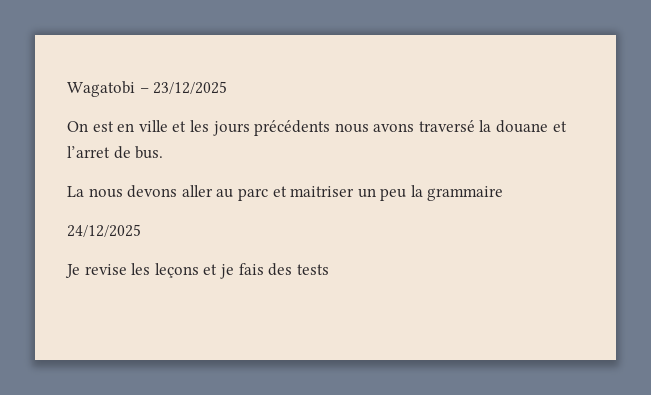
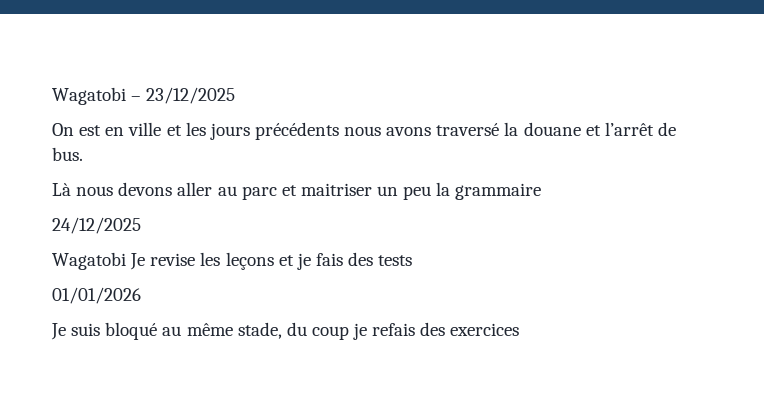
- On est en ville et les jours précédents nous avons traversé la douane et l’arret de bus.
+ On est en ville et les jours précédents nous avons traversé la douane et l’arrêt de bus.
- La nous devons aller au parc et maitriser un peu la grammaire
+ Là nous devons aller au parc et maitriser un peu la grammaire
- Je revise les leçons et je fais des tests
+ Wagatobi Je revise les leçons et je fais des tests
+ 01/01/2026
+ Je suis bloqué au même stade, du coup je refais des exercices

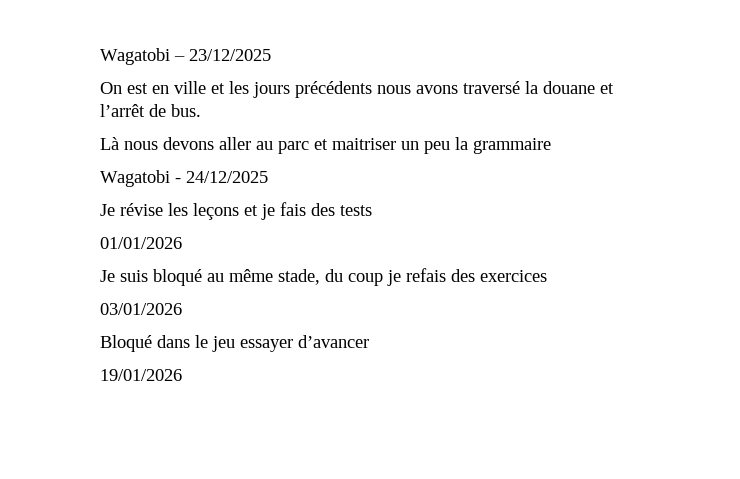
- 24/12/2025
+ Wagatobi - 24/12/2025
- Wagatobi Je revise les leçons et je fais des tests
+ Je révise les leçons et je fais des tests
+ 03/01/2026
+ Bloqué dans le jeu essayer d’avancer
+ 19/01/2026

